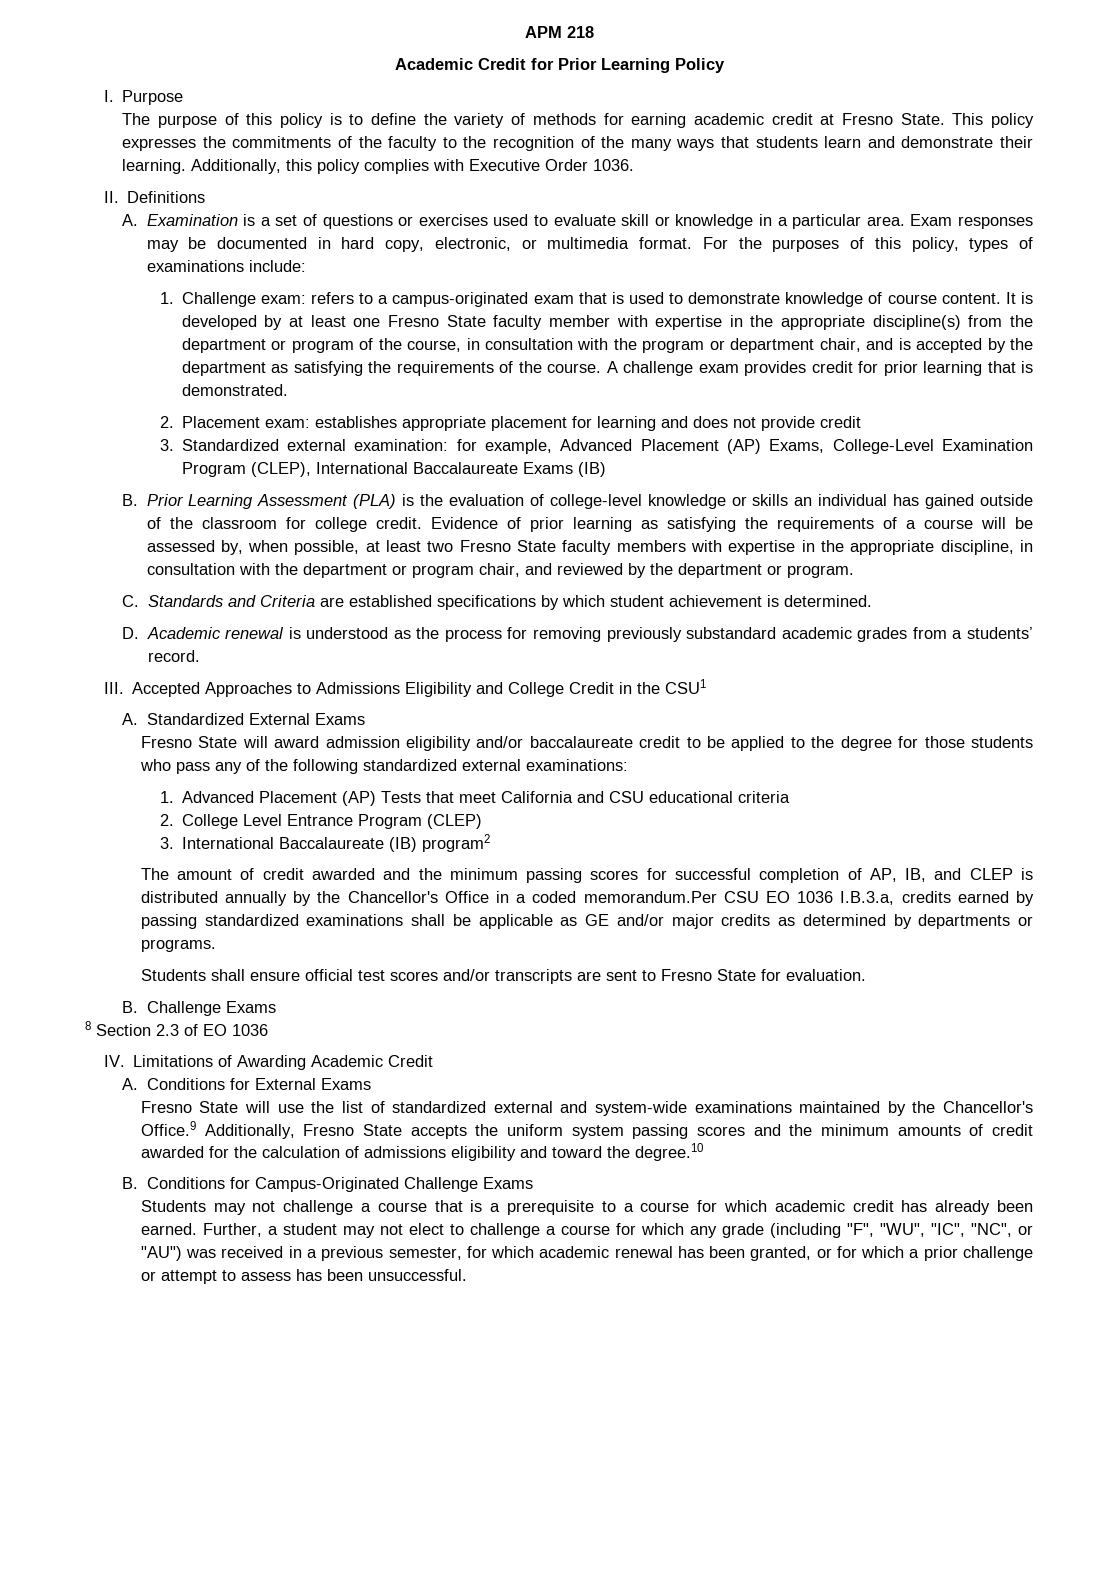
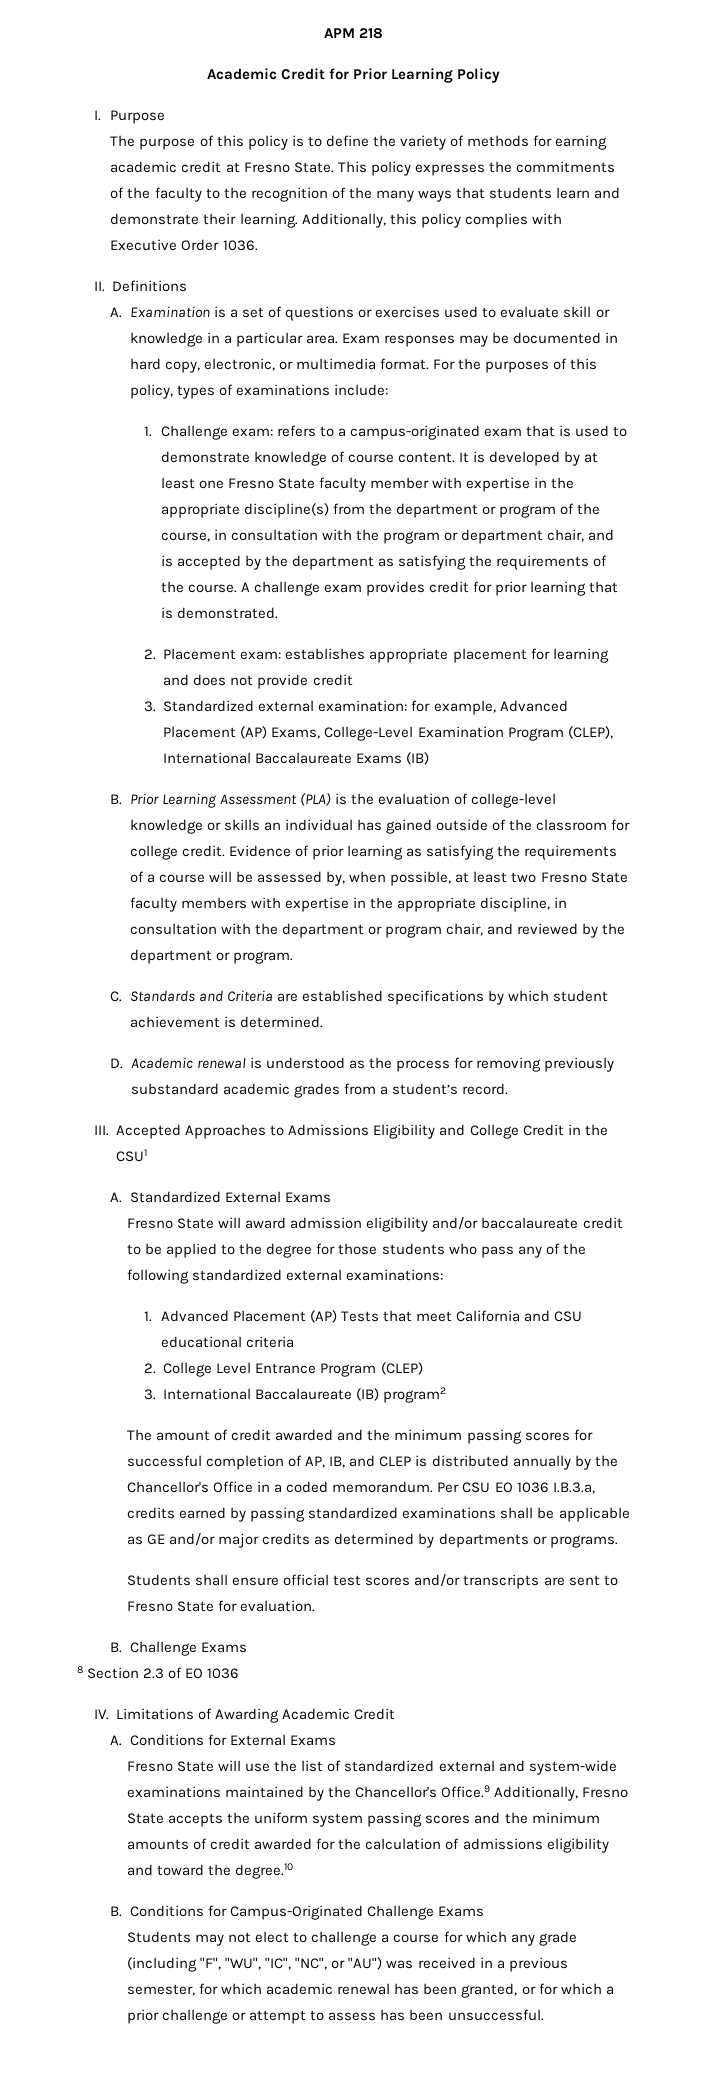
- D. Academic renewal is understood as the process for removing previously substandard academic grades from a students’ record.
+ D. Academic renewal is understood as the process for removing previously substandard academic grades from a student’s record.
- The amount of credit awarded and the minimum passing scores for successful completion of AP, IB, and CLEP is distributed annually by the Chancellor's Office in a coded memorandum.Per CSU EO 1036 I.B.3.a, credits earned by passing standardized examinations shall be applicable as GE and/or major credits as determined by departments or programs.
+ The amount of credit awarded and the minimum passing scores for successful completion of AP, IB, and CLEP is distributed annually by the Chancellor's Office in a coded memorandum. Per CSU EO 1036 I.B.3.a, credits earned by passing standardized examinations shall be applicable as GE and/or major credits as determined by departments or programs.
- Students may not challenge a course that is a prerequisite to a course for which academic credit has already been earned. Further, a student may not elect to challenge a course for which any grade (including "F", "WU", "IC", "NC", or "AU") was received in a previous semester, for which academic renewal has been granted, or for which a prior challenge or attempt to assess has been unsuccessful.
+ Students may not elect to challenge a course for which any grade (including "F", "WU", "IC", "NC", or "AU") was received in a previous semester, for which academic renewal has been granted, or for which a prior challenge or attempt to assess has been unsuccessful.

